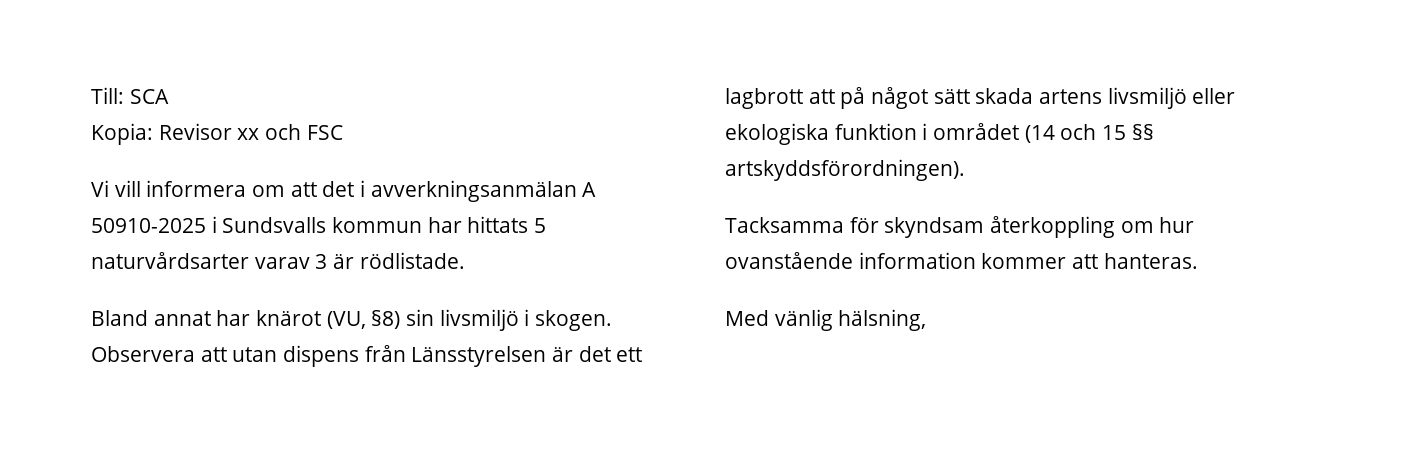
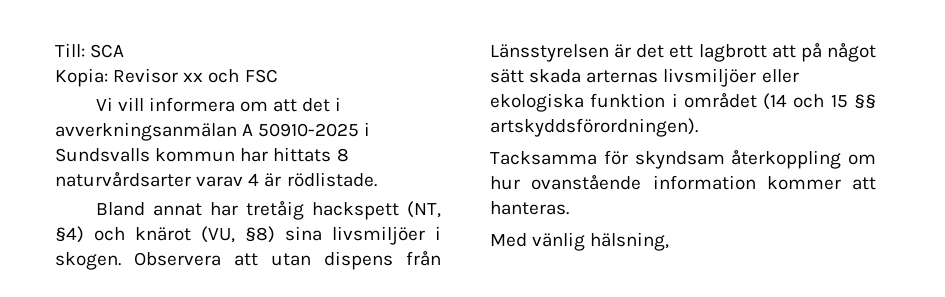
- Vi vill informera om att det i avverkningsanmälan A 50910-2025 i Sundsvalls kommun har hittats 5 naturvårdsarter varav 3 är rödlistade.
+ Vi vill informera om att det i avverkningsanmälan A 50910-2025 i Sundsvalls kommun har hittats 8 naturvårdsarter varav 4 är rödlistade.
- Bland annat har knärot (VU, §8) sin livsmiljö i skogen.
+ Bland annat har tretåig hackspett (NT, §4) och knärot (VU, §8) sina livsmiljöer i skogen.
- Observera att utan dispens från Länsstyrelsen är det ett lagbrott att på något sätt skada artens livsmiljö eller ekologiska funktion i området (14 och 15 §§ artskyddsförordningen).
+ Observera att utan dispens från Länsstyrelsen är det ett lagbrott att på något sätt skada arternas livsmiljöer eller ekologiska funktion i området (14 och 15 §§ artskyddsförordningen).

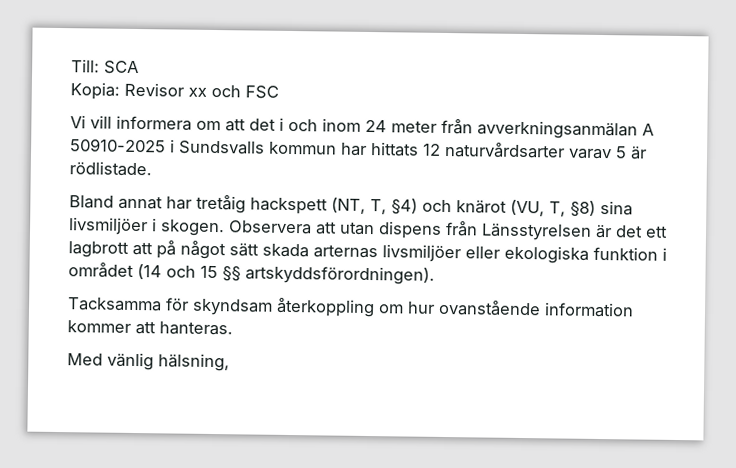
- Vi vill informera om att det i avverkningsanmälan A 50910-2025 i Sundsvalls kommun har hittats 8 naturvårdsarter varav 4 är rödlistade.
+ Vi vill informera om att det i och inom 24 meter från avverkningsanmälan A 50910-2025 i Sundsvalls kommun har hittats 12 naturvårdsarter varav 5 är rödlistade.
- Bland annat har tretåig hackspett (NT, §4) och knärot (VU, §8) sina livsmiljöer i skogen.
+ Bland annat har tretåig hackspett (NT, T, §4) och knärot (VU, T, §8) sina livsmiljöer i skogen.

